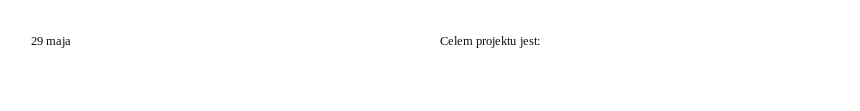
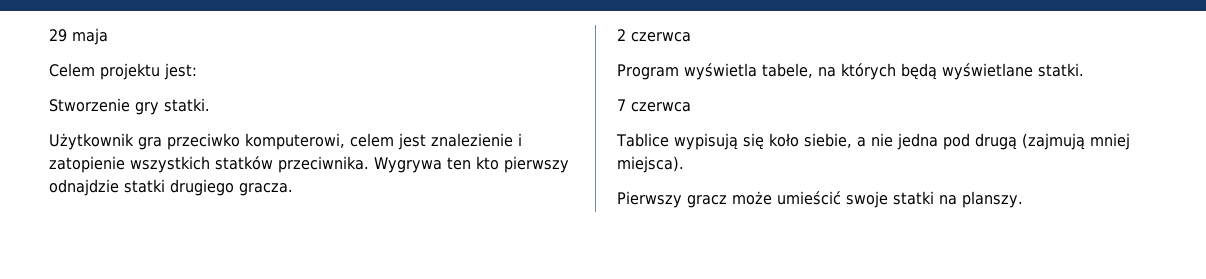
+ Stworzenie gry statki.
+ Użytkownik gra przeciwko komputerowi, celem jest znalezienie i zatopienie wszystkich statków przeciwnika. Wygrywa ten kto pierwszy odnajdzie statki drugiego gracza.
+ 2 czerwca
+ Program wyświetla tabele, na których będą wyświetlane statki.
+ 7 czerwca
+ Tablice wypisują się koło siebie, a nie jedna pod drugą (zajmują mniej miejsca).
+ Pierwszy gracz może umieścić swoje statki na planszy.

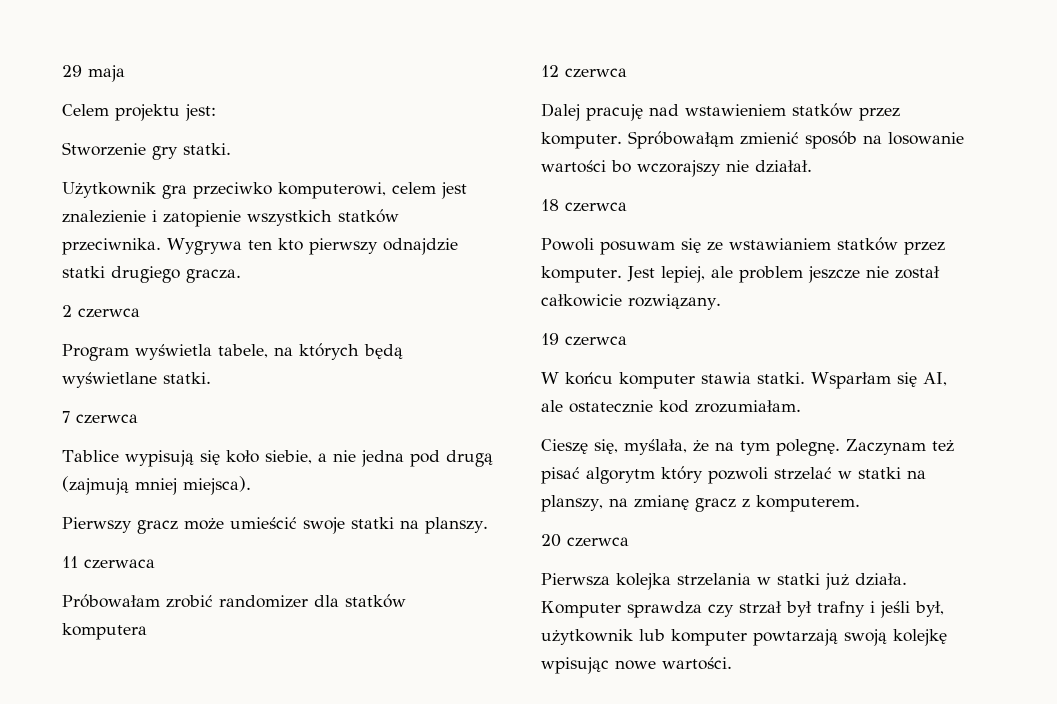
+ 11 czerwaca
+ Próbowałam zrobić randomizer dla statków komputera
+ 12 czerwca
+ Dalej pracuję nad wstawieniem statków przez komputer. Spróbowałąm zmienić sposób na losowanie wartości bo wczorajszy nie działał.
+ 18 czerwca
+ Powoli posuwam się ze wstawianiem statków przez komputer. Jest lepiej, ale problem jeszcze nie został całkowicie rozwiązany.
+ 19 czerwca
+ W końcu komputer stawia statki. Wsparłam się AI, ale ostatecznie kod zrozumiałam.
+ Cieszę się, myślała, że na tym polegnę. Zaczynam też pisać algorytm który pozwoli strzelać w statki na planszy, na zmianę gracz z komputerem.
+ 20 czerwca
+ Pierwsza kolejka strzelania w statki już działa. Komputer sprawdza czy strzał był trafny i jeśli był, użytkownik lub komputer powtarzają swoją kolejkę wpisując nowe wartości.

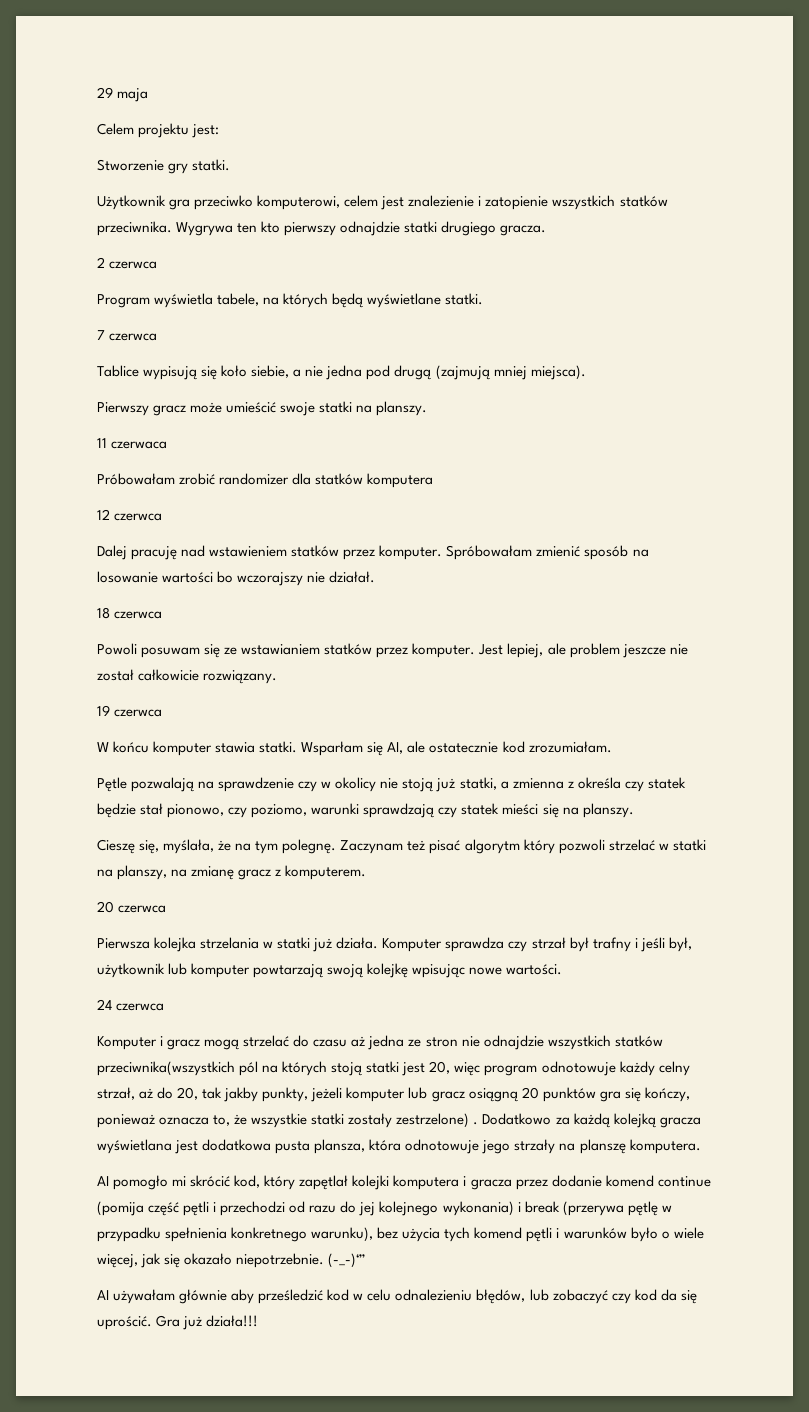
- Spróbowałąm zmienić sposób na losowanie wartości bo wczorajszy nie działał.
+ Spróbowałam zmienić sposób na losowanie wartości bo wczorajszy nie działał.
+ Pętle pozwalają na sprawdzenie czy w okolicy nie stoją już statki, a zmienna z określa czy statek będzie stał pionowo, czy poziomo, warunki sprawdzają czy statek mieści się na planszy.
+ 24 czerwca
+ Komputer i gracz mogą strzelać do czasu aż jedna ze stron nie odnajdzie wszystkich statków przeciwnika(wszystkich pól na których stoją statki jest 20, więc program odnotowuje każdy celny strzał, aż do 20, tak jakby punkty, jeżeli komputer lub gracz osiągną 20 punktów gra się kończy, ponieważ oznacza to, że wszystkie statki zostały zestrzelone) . Dodatkowo za każdą kolejką gracza wyświetlana jest dodatkowa pusta plansza, która odnotowuje jego strzały na planszę komputera.
+ AI pomogło mi skrócić kod, który zapętlał kolejki komputera i gracza przez dodanie komend continue (pomija część pętli i przechodzi od razu do jej kolejnego wykonania) i break (przerywa pętlę w przypadku spełnienia konkretnego warunku), bez użycia tych komend pętli i warunków było o wiele więcej, jak się okazało niepotrzebnie. (-_-)‘’’
+ AI używałam głównie aby prześledzić kod w celu odnalezieniu błędów, lub zobaczyć czy kod da się uprościć. Gra już działa!!!

